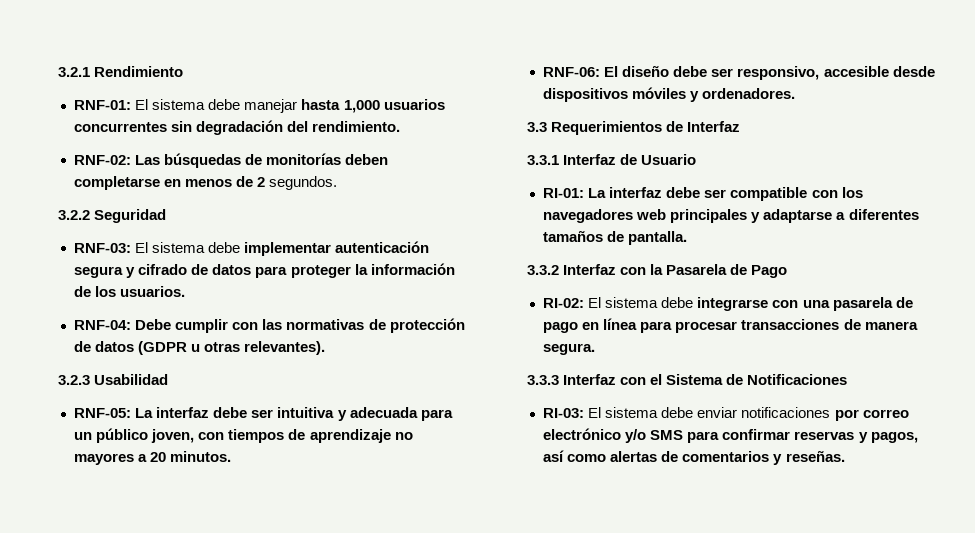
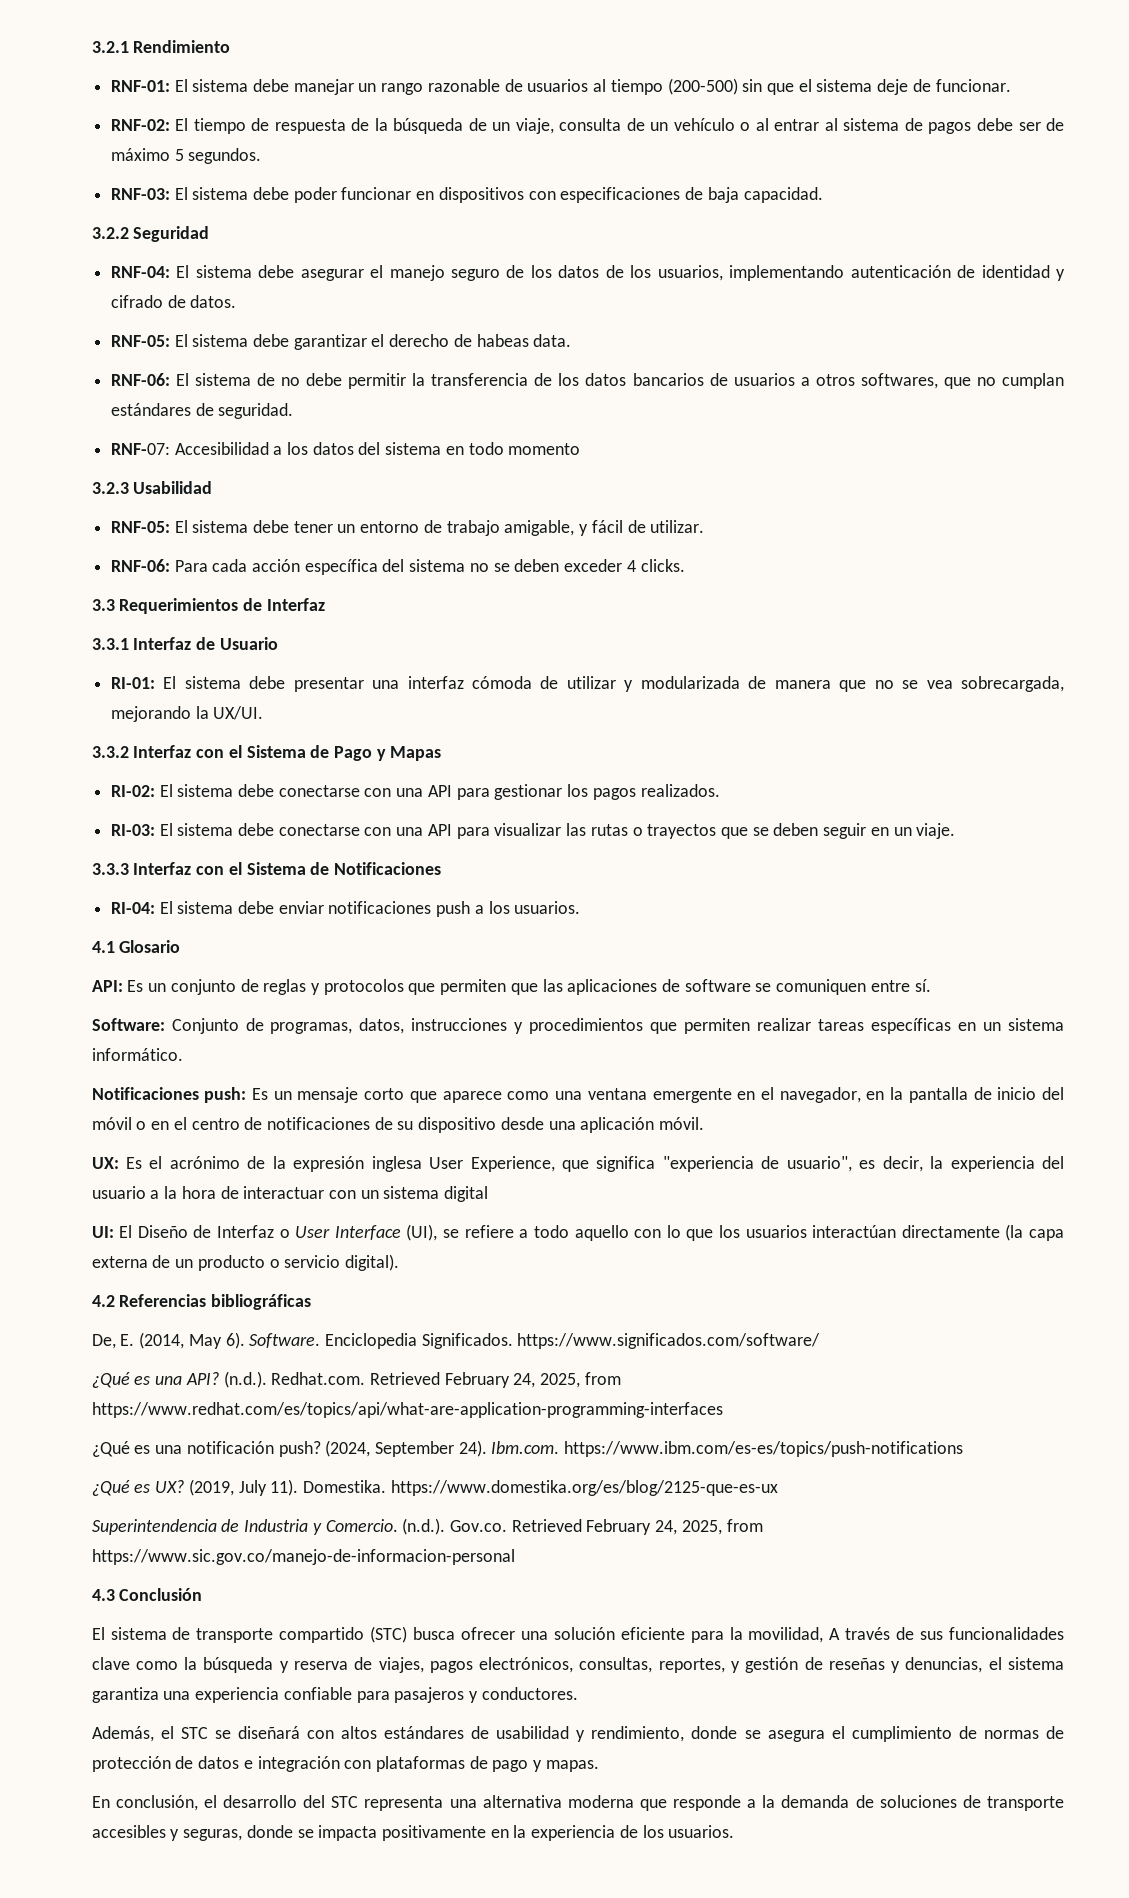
- RNF-01: El sistema debe manejar hasta 1,000 usuarios concurrentes sin degradación del rendimiento.
- RNF-02: Las búsquedas de monitorías deben completarse en menos de 2 segundos.
+ RNF-01: El sistema debe manejar un rango razonable de usuarios al tiempo (200-500) sin que el sistema deje de funcionar.
+ RNF-02: El tiempo de respuesta de la búsqueda de un viaje, consulta de un vehículo o al entrar al sistema de pagos debe ser de máximo 5 segundos.
- 3.2.2 Seguridad
- RNF-03: El sistema debe implementar autenticación segura y cifrado de datos para proteger la información de los usuarios.
- RNF-04: Debe cumplir con las normativas de protección de datos (GDPR u otras relevantes).
+ RNF-03: El sistema debe poder funcionar en dispositivos con especificaciones de baja capacidad.
+ 3.2.2 Seguridad
+ RNF-04: El sistema debe asegurar el manejo seguro de los datos de los usuarios, implementando autenticación de identidad y cifrado de datos.
+ RNF-05: El sistema debe garantizar el derecho de habeas data.
+ RNF-06: El sistema de no debe permitir la transferencia de los datos bancarios de usuarios a otros softwares, que no cumplan estándares de seguridad.
+ RNF-07: Accesibilidad a los datos del sistema en todo momento
  3.2.3 Usabilidad
- RNF-05: La interfaz debe ser intuitiva y adecuada para un público joven, con tiempos de aprendizaje no mayores a 20 minutos.
- RNF-06: El diseño debe ser responsivo, accesible desde dispositivos móviles y ordenadores.
+ RNF-05: El sistema debe tener un entorno de trabajo amigable, y fácil de utilizar.
+ RNF-06: Para cada acción específica del sistema no se deben exceder 4 clicks.
- RI-01: La interfaz debe ser compatible con los navegadores web principales y adaptarse a diferentes tamaños de pantalla.
+ RI-01: El sistema debe presentar una interfaz cómoda de utilizar y modularizada de manera que no se vea sobrecargada, mejorando la UX/UI.
- 3.3.2 Interfaz con la Pasarela de Pago
+ 3.3.2 Interfaz con el Sistema de Pago y Mapas
- RI-02: El sistema debe integrarse con una pasarela de pago en línea para procesar transacciones de manera segura.
+ RI-02: El sistema debe conectarse con una API para gestionar los pagos realizados.
+ RI-03: El sistema debe conectarse con una API para visualizar las rutas o trayectos que se deben seguir en un viaje.
- RI-03: El sistema debe enviar notificaciones por correo electrónico y/o SMS para confirmar reservas y pagos, así como alertas de comentarios y reseñas.
+ RI-04: El sistema debe enviar notificaciones push a los usuarios.
+ 4.1 Glosario
+ API: Es un conjunto de reglas y protocolos que permiten que las aplicaciones de software se comuniquen entre sí.
+ Software: Conjunto de programas, datos, instrucciones y procedimientos que permiten realizar tareas específicas en un sistema informático.
+ Notificaciones push: Es un mensaje corto que aparece como una ventana emergente en el navegador, en la pantalla de inicio del móvil o en el centro de notificaciones de su dispositivo desde una aplicación móvil.
+ UX: Es el acrónimo de la expresión inglesa User Experience, que significa "experiencia de usuario", es decir, la experiencia del usuario a la hora de interactuar con un sistema digital
+ UI: El Diseño de Interfaz o User Interface (UI), se refiere a todo aquello con lo que los usuarios interactúan directamente (la capa externa de un producto o servicio digital).
+ 4.2 Referencias bibliográficas
+ De, E. (2014, May 6). Software. Enciclopedia Significados. https://www.significados.com/software/
+ ¿Qué es una API? (n.d.). Redhat.com. Retrieved February 24, 2025, from https://www.redhat.com/es/topics/api/what-are-application-programming-interfaces
+ ¿Qué es una notificación push? (2024, September 24). Ibm.com. https://www.ibm.com/es-es/topics/push-notifications
+ ¿Qué es UX? (2019, July 11). Domestika. https://www.domestika.org/es/blog/2125-que-es-ux
+ Superintendencia de Industria y Comercio. (n.d.). Gov.co. Retrieved February 24, 2025, from https://www.sic.gov.co/manejo-de-informacion-personal
+ 4.3 Conclusión
+ El sistema de transporte compartido (STC) busca ofrecer una solución eficiente para la movilidad, A través de sus funcionalidades clave como la búsqueda y reserva de viajes, pagos electrónicos, consultas, reportes, y gestión de reseñas y denuncias, el sistema garantiza una experiencia confiable para pasajeros y conductores.
+ Además, el STC se diseñará con altos estándares de usabilidad y rendimiento, donde se asegura el cumplimiento de normas de protección de datos e integración con plataformas de pago y mapas.
+ En conclusión, el desarrollo del STC representa una alternativa moderna que responde a la demanda de soluciones de transporte accesibles y seguras, donde se impacta positivamente en la experiencia de los usuarios.

